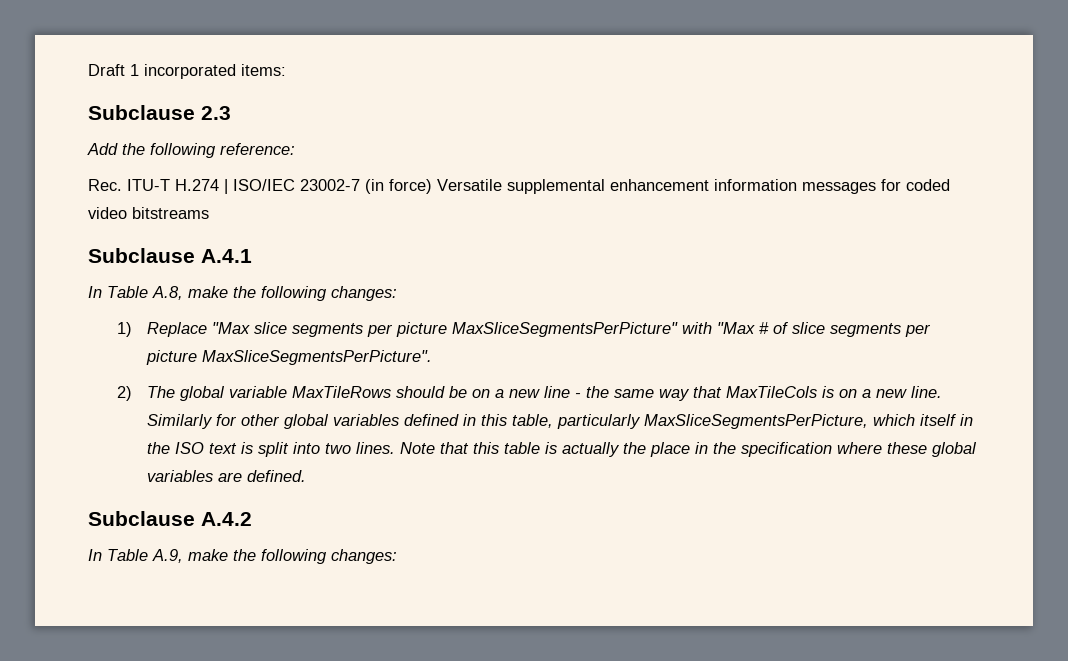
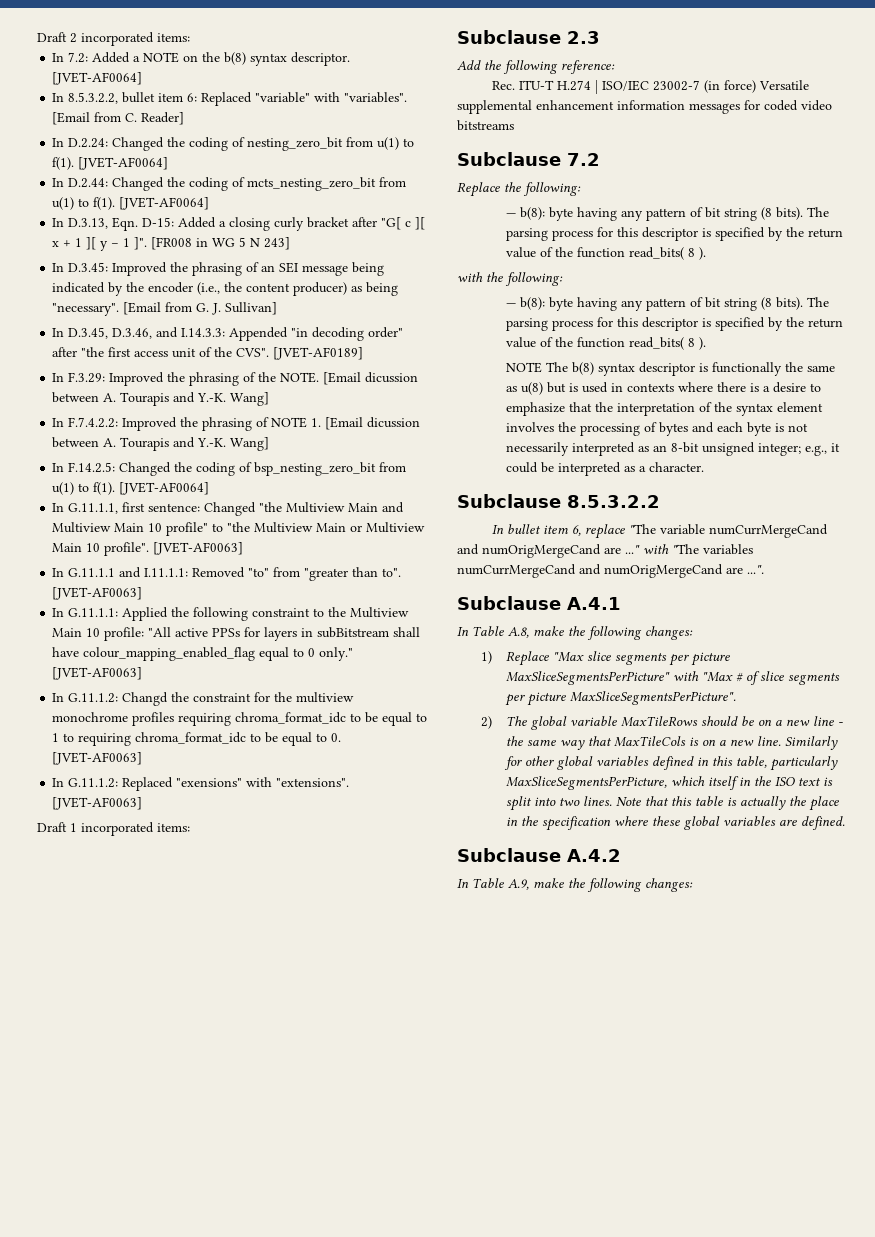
+ Draft 2 incorporated items:
+ In 7.2: Added a NOTE on the b(8) syntax descriptor. [JVET-AF0064]
+ In 8.5.3.2.2, bullet item 6: Replaced "variable" with "variables". [Email from C. Reader]
+ In D.2.24: Changed the coding of nesting_zero_bit from u(1) to f(1). [JVET-AF0064]
+ In D.2.44: Changed the coding of mcts_nesting_zero_bit from u(1) to f(1). [JVET-AF0064]
+ In D.3.13, Eqn. D-15: Added a closing curly bracket after "G[ c ][ x + 1 ][ y − 1 ]". [FR008 in WG 5 N 243]
+ In D.3.45: Improved the phrasing of an SEI message being indicated by the encoder (i.e., the content producer) as being "necessary". [Email from G. J. Sullivan]
+ In D.3.45, D.3.46, and I.14.3.3: Appended "in decoding order" after "the first access unit of the CVS". [JVET-AF0189]
+ In F.3.29: Improved the phrasing of the NOTE. [Email dicussion between A. Tourapis and Y.-K. Wang]
+ In F.7.4.2.2: Improved the phrasing of NOTE 1. [Email dicussion between A. Tourapis and Y.-K. Wang]
+ In F.14.2.5: Changed the coding of bsp_nesting_zero_bit from u(1) to f(1). [JVET-AF0064]
+ In G.11.1.1, first sentence: Changed "the Multiview Main and Multiview Main 10 profile" to "the Multiview Main or Multiview Main 10 profile". [JVET-AF0063]
+ In G.11.1.1 and I.11.1.1: Removed "to" from "greater than to". [JVET-AF0063]
+ In G.11.1.1: Applied the following constraint to the Multiview Main 10 profile: "All active PPSs for layers in subBitstream shall have colour_mapping_enabled_flag equal to 0 only." [JVET-AF0063]
+ In G.11.1.2: Changd the constraint for the multiview monochrome profiles requiring chroma_format_idc to be equal to 1 to requiring chroma_format_idc to be equal to 0. [JVET-AF0063]
+ In G.11.1.2: Replaced "exensions" with "extensions". [JVET-AF0063]
+ Subclause 7.2
+ Replace the following:
+ — b(8): byte having any pattern of bit string (8 bits). The parsing process for this descriptor is specified by the return value of the function read_bits( 8 ).
+ with the following:
+ — b(8): byte having any pattern of bit string (8 bits). The parsing process for this descriptor is specified by the return value of the function read_bits( 8 ).
+ NOTE The b(8) syntax descriptor is functionally the same as u(8) but is used in contexts where there is a desire to emphasize that the interpretation of the syntax element involves the processing of bytes and each byte is not necessarily interpreted as an 8-bit unsigned integer; e.g., it could be interpreted as a character.
+ Subclause 8.5.3.2.2
+ In bullet item 6, replace "The variable numCurrMergeCand and numOrigMergeCand are ..." with "The variables numCurrMergeCand and numOrigMergeCand are ...".

